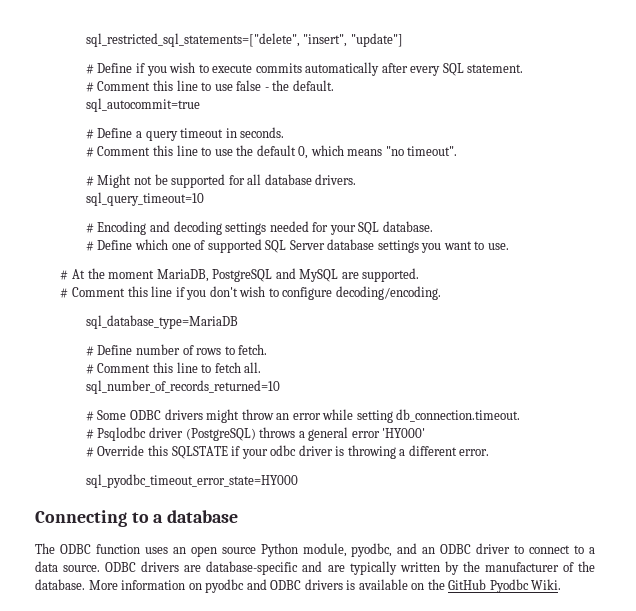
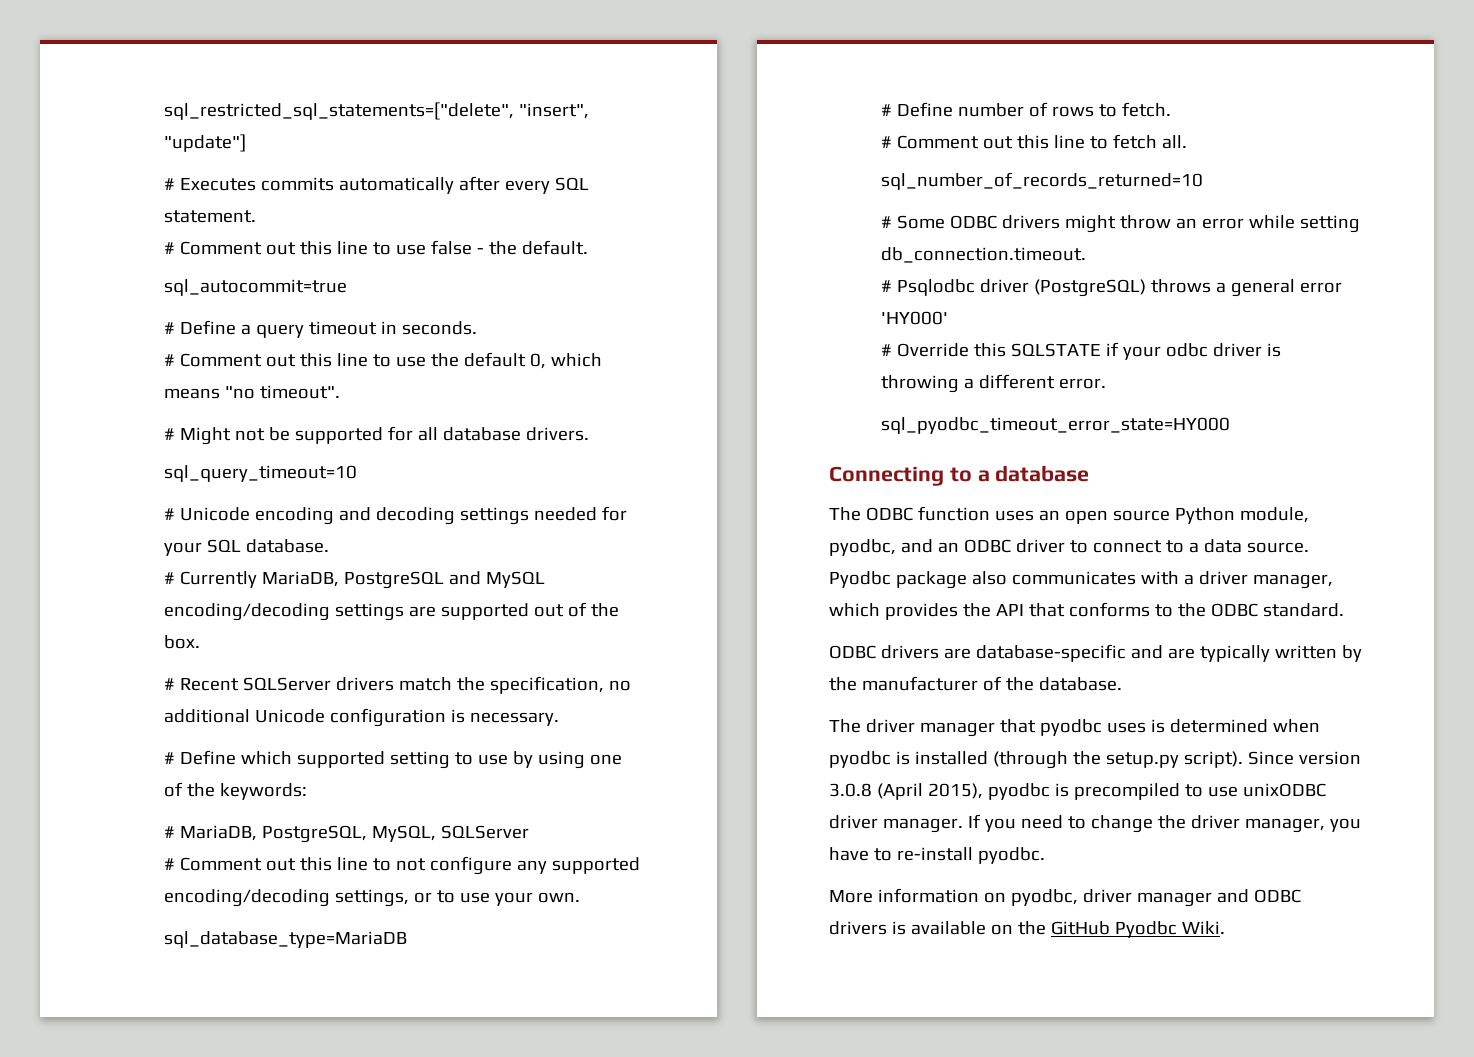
- # Define if you wish to execute commits automatically after every SQL statement.
+ # Executes commits automatically after every SQL statement.
- # Comment this line to use false - the default.
+ # Comment out this line to use false - the default.
- # Comment this line to use the default 0, which means "no timeout".
+ # Comment out this line to use the default 0, which means "no timeout".
- # Encoding and decoding settings needed for your SQL database.
+ # Unicode encoding and decoding settings needed for your SQL database.
- # Define which one of supported SQL Server database settings you want to use.
- # At the moment MariaDB, PostgreSQL and MySQL are supported.
- # Comment this line if you don't wish to configure decoding/encoding.
+ # Currently MariaDB, PostgreSQL and MySQL encoding/decoding settings are supported out of the box.
+ # Recent SQLServer drivers match the specification, no additional Unicode configuration is necessary.
+ # Define which supported setting to use by using one of the keywords:
+ # MariaDB, PostgreSQL, MySQL, SQLServer
+ # Comment out this line to not configure any supported encoding/decoding settings, or to use your own.
- # Comment this line to fetch all.
+ # Comment out this line to fetch all.
- The ODBC function uses an open source Python module, pyodbc, and an ODBC driver to connect to a data source. ODBC drivers are database-specific and are typically written by the manufacturer of the database. More information on pyodbc and ODBC drivers is available on the GitHub Pyodbc Wiki.
+ The ODBC function uses an open source Python module, pyodbc, and an ODBC driver to connect to a data source. Pyodbc package also communicates with a driver manager, which provides the API that conforms to the ODBC standard.
+ ODBC drivers are database-specific and are typically written by the manufacturer of the database.
+ The driver manager that pyodbc uses is determined when pyodbc is installed (through the setup.py script). Since version 3.0.8 (April 2015), pyodbc is precompiled to use unixODBC driver manager. If you need to change the driver manager, you have to re-install pyodbc.
+ More information on pyodbc, driver manager and ODBC drivers is available on the GitHub Pyodbc Wiki.

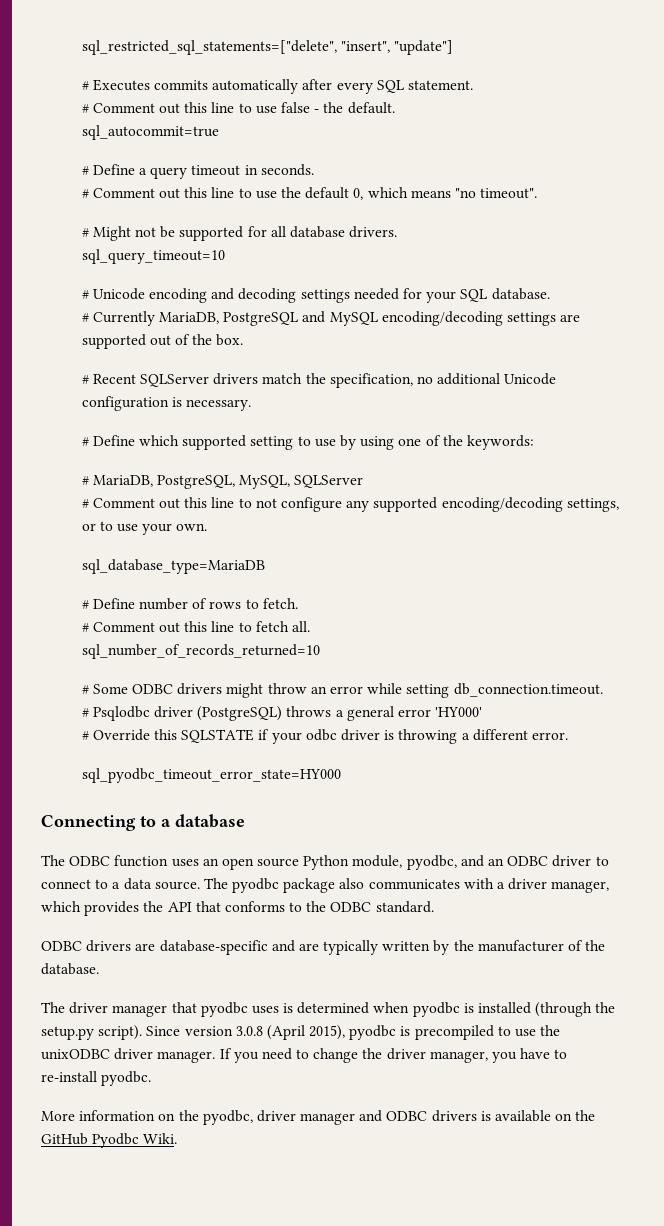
- Pyodbc package also communicates with a driver manager, which provides the API that conforms to the ODBC standard.
+ The pyodbc package also communicates with a driver manager, which provides the API that conforms to the ODBC standard.
- Since version 3.0.8 (April 2015), pyodbc is precompiled to use unixODBC driver manager.
+ Since version 3.0.8 (April 2015), pyodbc is precompiled to use the unixODBC driver manager.
- More information on pyodbc, driver manager and ODBC drivers is available on the GitHub Pyodbc Wiki.
+ More information on the pyodbc, driver manager and ODBC drivers is available on the GitHub Pyodbc Wiki.

